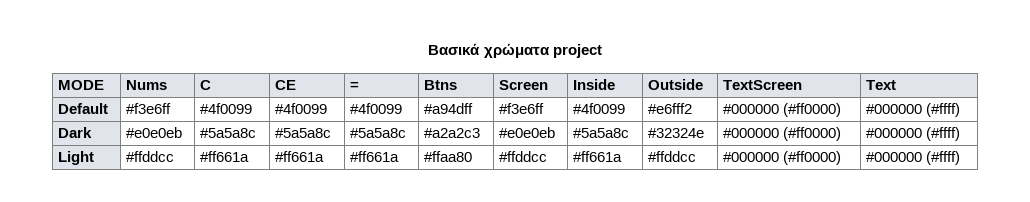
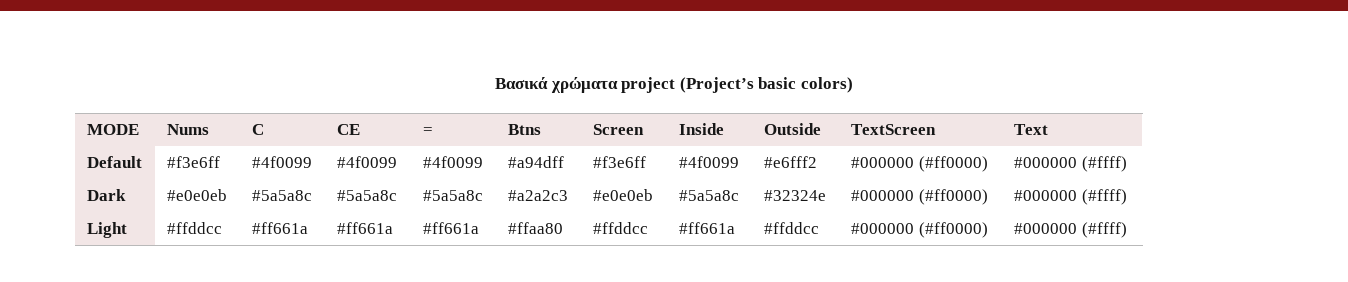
- Βασικά χρώματα project
+ Βασικά χρώματα project (Project’s basic colors)

